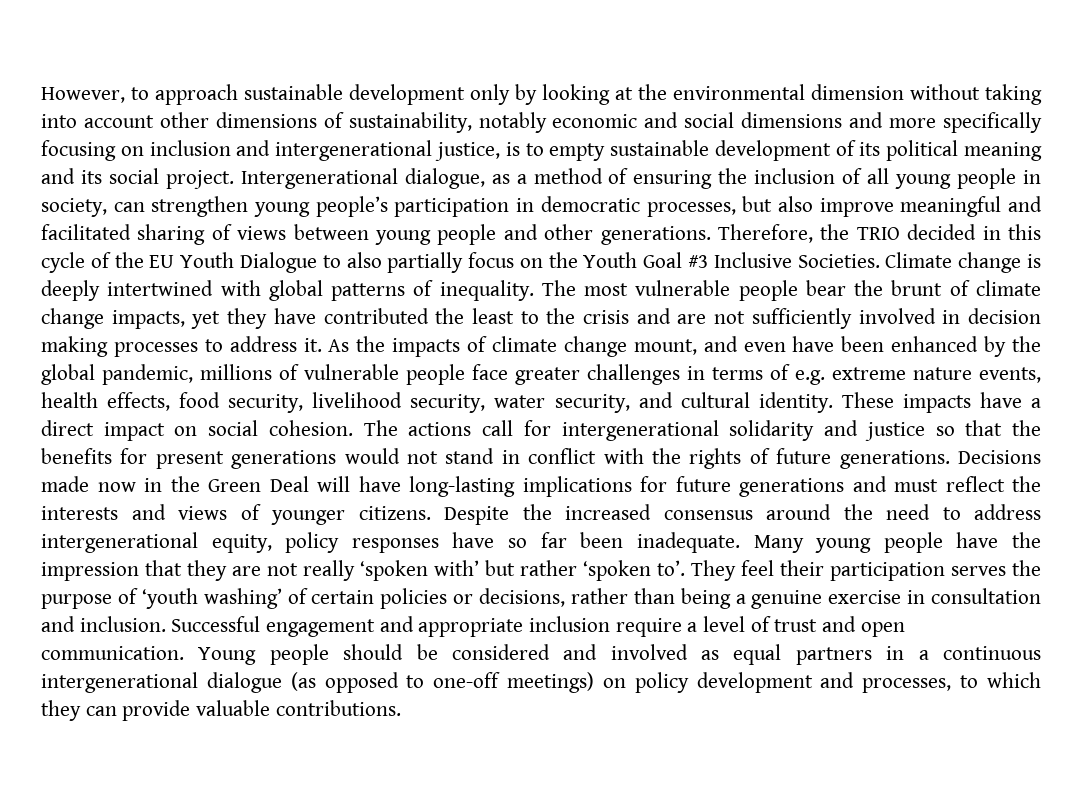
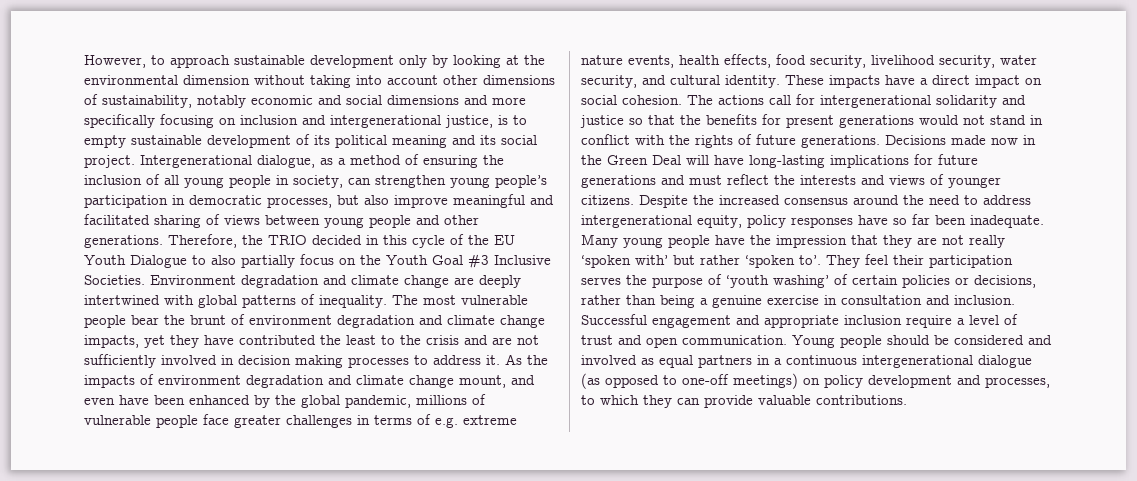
- Climate change is deeply intertwined with global patterns of inequality.
+ Environment degradation and climate change are deeply intertwined with global patterns of inequality.
- The most vulnerable people bear the brunt of climate change impacts, yet they have contributed the least to the crisis and are not sufficiently involved in decision making processes to address it.
+ The most vulnerable people bear the brunt of environment degradation and climate change impacts, yet they have contributed the least to the crisis and are not sufficiently involved in decision making processes to address it.
- As the impacts of climate change mount, and even have been enhanced by the global pandemic, millions of vulnerable people face greater challenges in terms of e.g. extreme nature events, health effects, food security, livelihood security, water security, and cultural identity.
+ As the impacts of environment degradation and climate change mount, and even have been enhanced by the global pandemic, millions of vulnerable people face greater challenges in terms of e.g. extreme nature events, health effects, food security, livelihood security, water security, and cultural identity.

